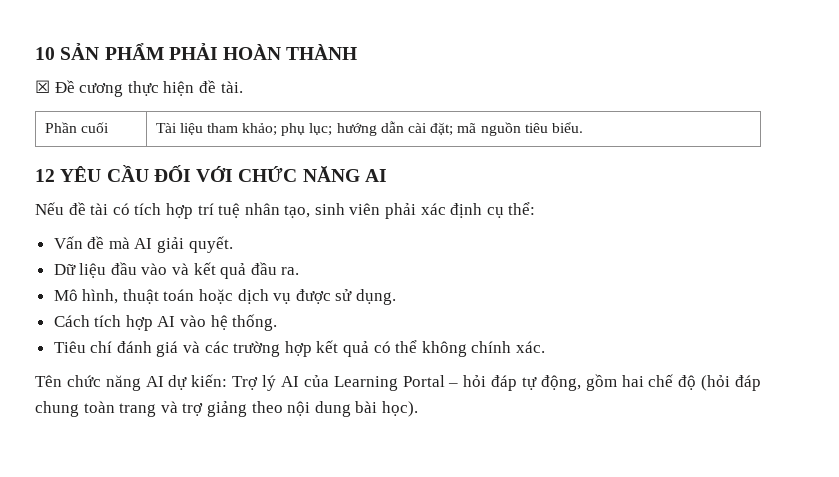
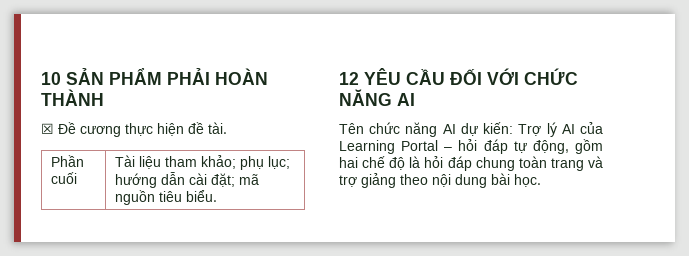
- Nếu đề tài có tích hợp trí tuệ nhân tạo, sinh viên phải xác định cụ thể:
- Vấn đề mà AI giải quyết.
- Dữ liệu đầu vào và kết quả đầu ra.
- Mô hình, thuật toán hoặc dịch vụ được sử dụng.
- Cách tích hợp AI vào hệ thống.
- Tiêu chí đánh giá và các trường hợp kết quả có thể không chính xác.
- Tên chức năng AI dự kiến: Trợ lý AI của Learning Portal – hỏi đáp tự động, gồm hai chế độ (hỏi đáp chung toàn trang và trợ giảng theo nội dung bài học).
+ Tên chức năng AI dự kiến: Trợ lý AI của Learning Portal – hỏi đáp tự động, gồm hai chế độ là hỏi đáp chung toàn trang và trợ giảng theo nội dung bài học.

